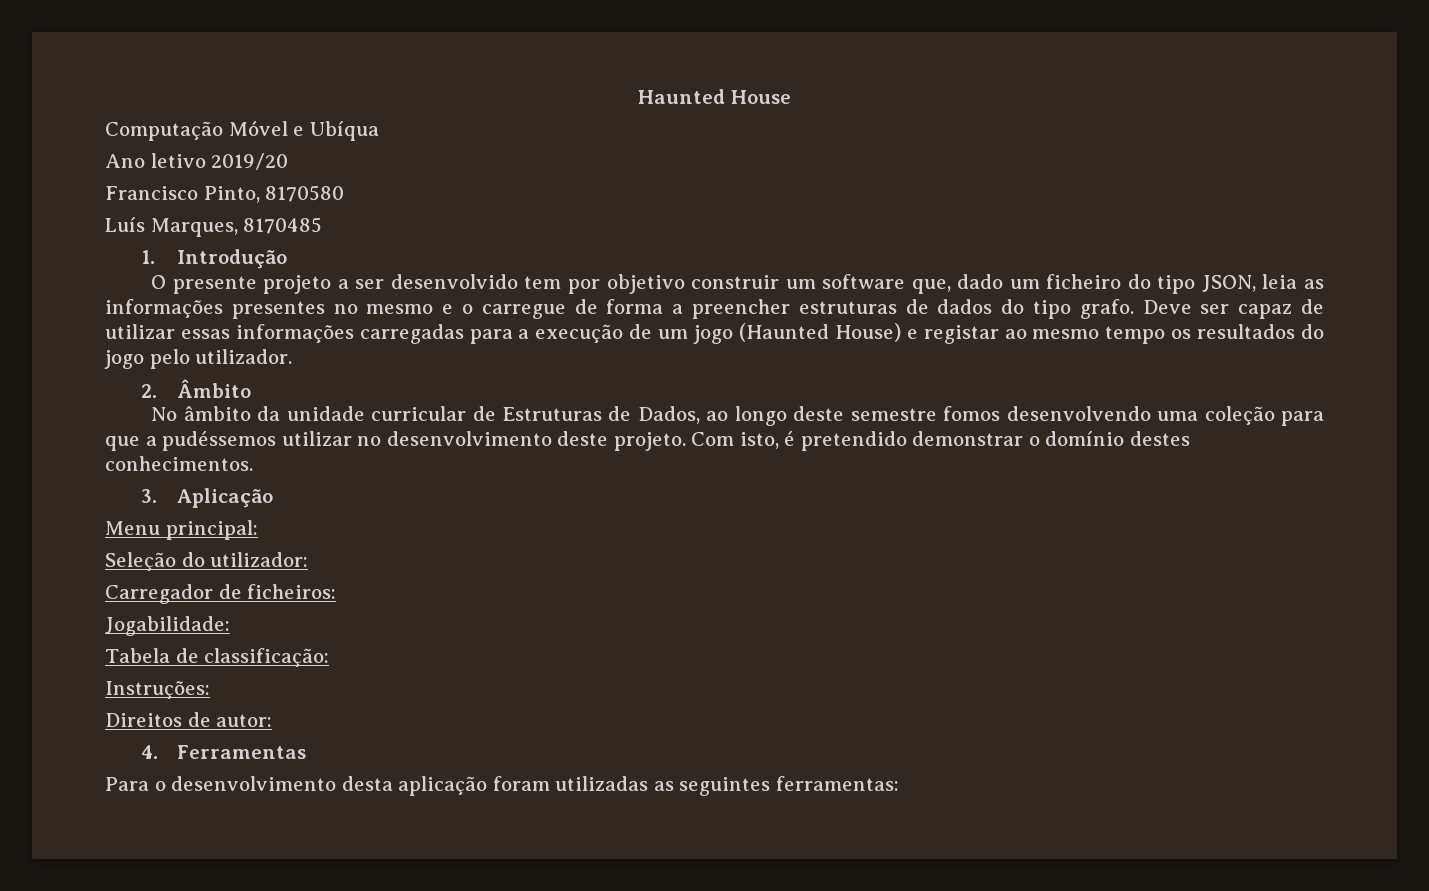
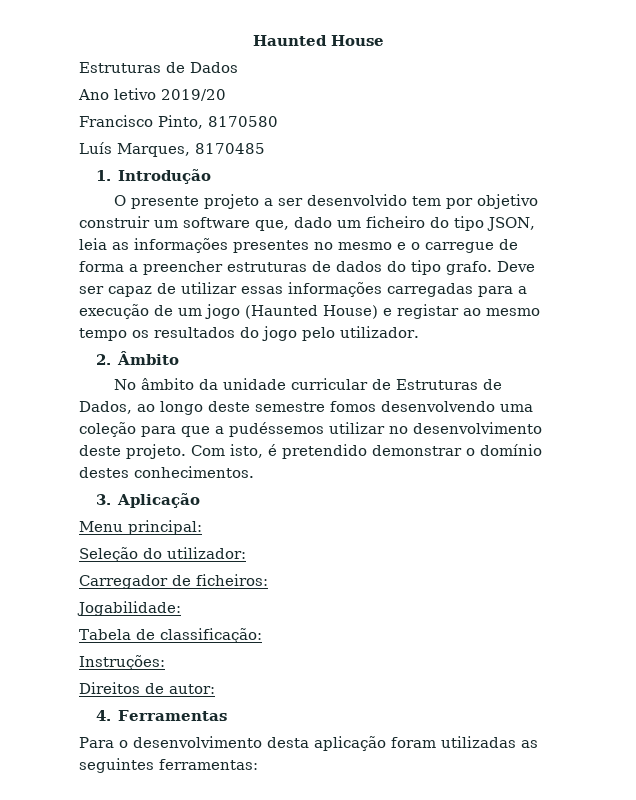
- Computação Móvel e Ubíqua
+ Estruturas de Dados

